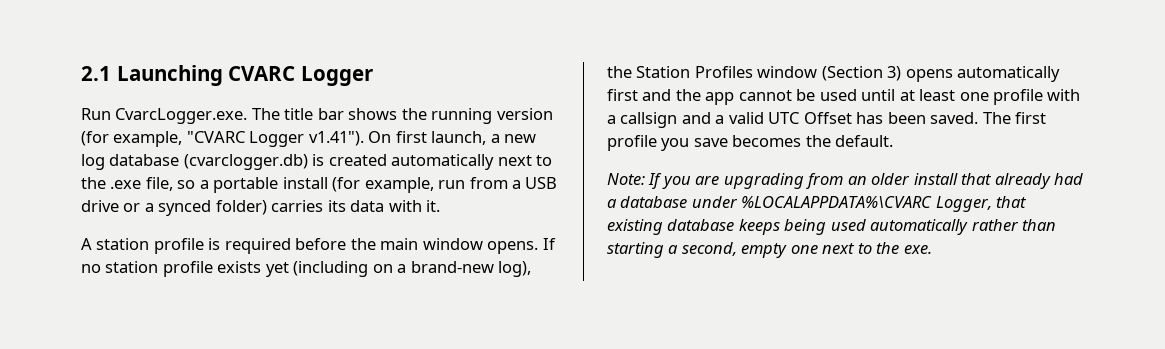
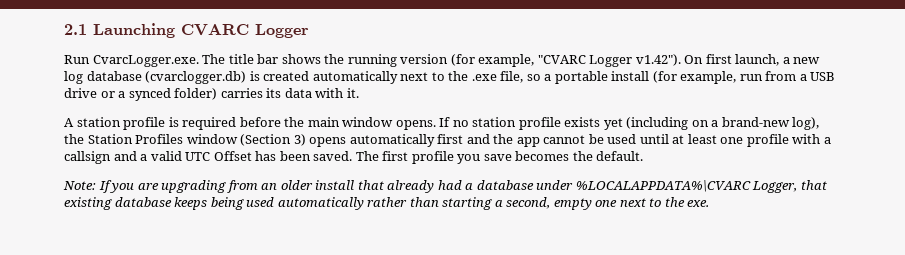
- Run CvarcLogger.exe. The title bar shows the running version (for example, "CVARC Logger v1.41"). On first launch, a new log database (cvarclogger.db) is created automatically next to the .exe file, so a portable install (for example, run from a USB drive or a synced folder) carries its data with it.
+ Run CvarcLogger.exe. The title bar shows the running version (for example, "CVARC Logger v1.42"). On first launch, a new log database (cvarclogger.db) is created automatically next to the .exe file, so a portable install (for example, run from a USB drive or a synced folder) carries its data with it.

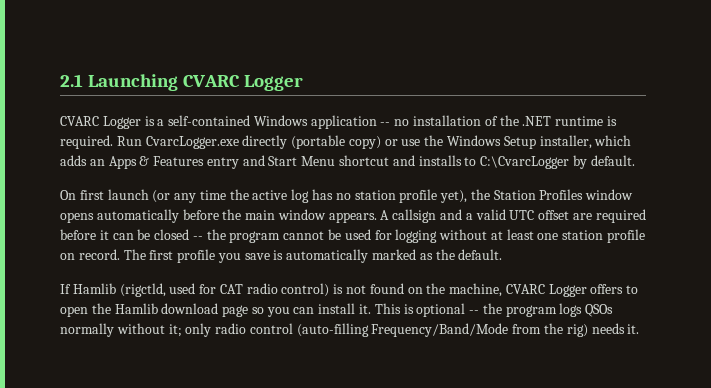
- Run CvarcLogger.exe. The title bar shows the running version (for example, "CVARC Logger v1.42"). On first launch, a new log database (cvarclogger.db) is created automatically next to the .exe file, so a portable install (for example, run from a USB drive or a synced folder) carries its data with it.
- A station profile is required before the main window opens. If no station profile exists yet (including on a brand-new log), the Station Profiles window (Section 3) opens automatically first and the app cannot be used until at least one profile with a callsign and a valid UTC Offset has been saved.
+ CVARC Logger is a self-contained Windows application -- no installation of the .NET runtime is required. Run CvarcLogger.exe directly (portable copy) or use the Windows Setup installer, which adds an Apps & Features entry and Start Menu shortcut and installs to C:\CvarcLogger by default.
+ On first launch (or any time the active log has no station profile yet), the Station Profiles window opens automatically before the main window appears. A callsign and a valid UTC offset are required before it can be closed -- the program cannot be used for logging without at least one station profile on record.
- The first profile you save becomes the default.
- Note: If you are upgrading from an older install that already had a database under %LOCALAPPDATA%\CVARC Logger, that existing database keeps being used automatically rather than starting a second, empty one next to the exe.
+ The first profile you save is automatically marked as the default.
+ If Hamlib (rigctld, used for CAT radio control) is not found on the machine, CVARC Logger offers to open the Hamlib download page so you can install it. This is optional -- the program logs QSOs normally without it; only radio control (auto-filling Frequency/Band/Mode from the rig) needs it.

